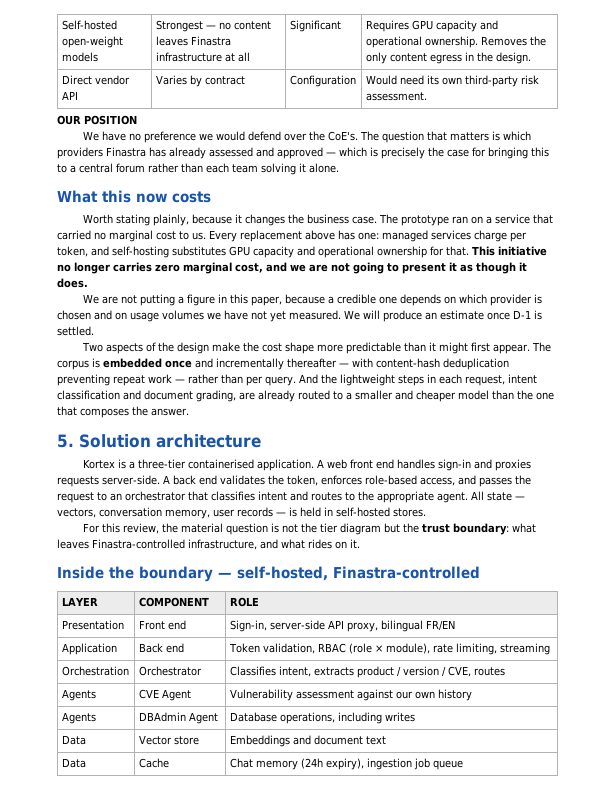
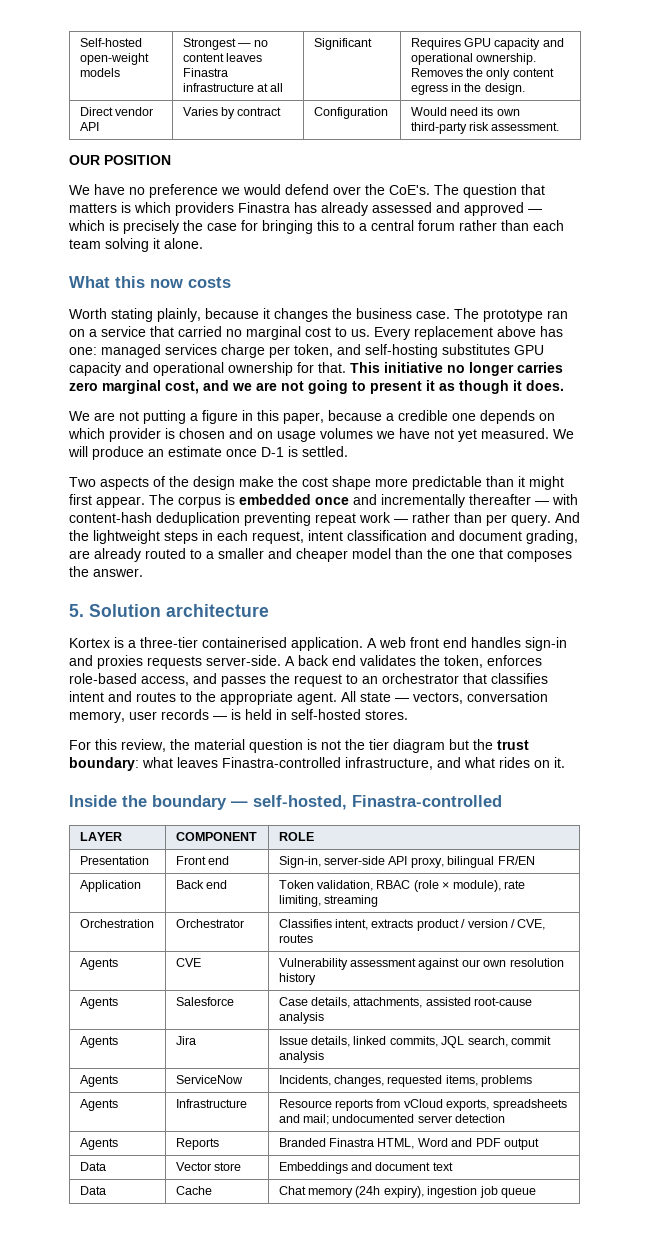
- Agents | CVE Agent | Vulnerability assessment against our own history
+ Agents | CVE | Vulnerability assessment against our own resolution history
- Agents | DBAdmin Agent | Database operations, including writes
+ Agents | Salesforce | Case details, attachments, assisted root-cause analysis
+ Agents | Jira | Issue details, linked commits, JQL search, commit analysis
+ Agents | ServiceNow | Incidents, changes, requested items, problems
+ Agents | Infrastructure | Resource reports from vCloud exports, spreadsheets and mail; undocumented server detection
+ Agents | Reports | Branded Finastra HTML, Word and PDF output

